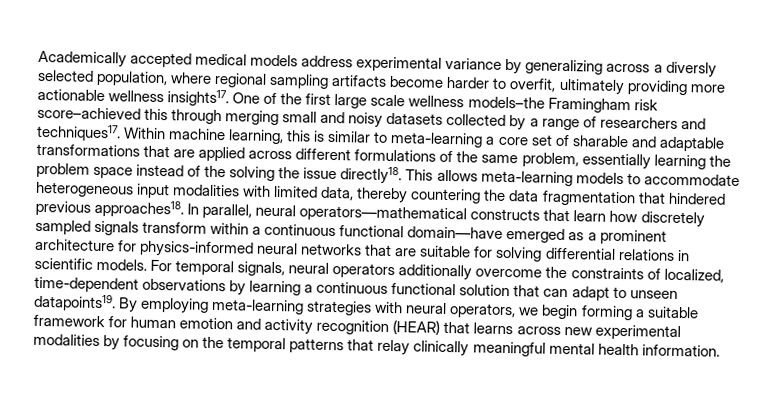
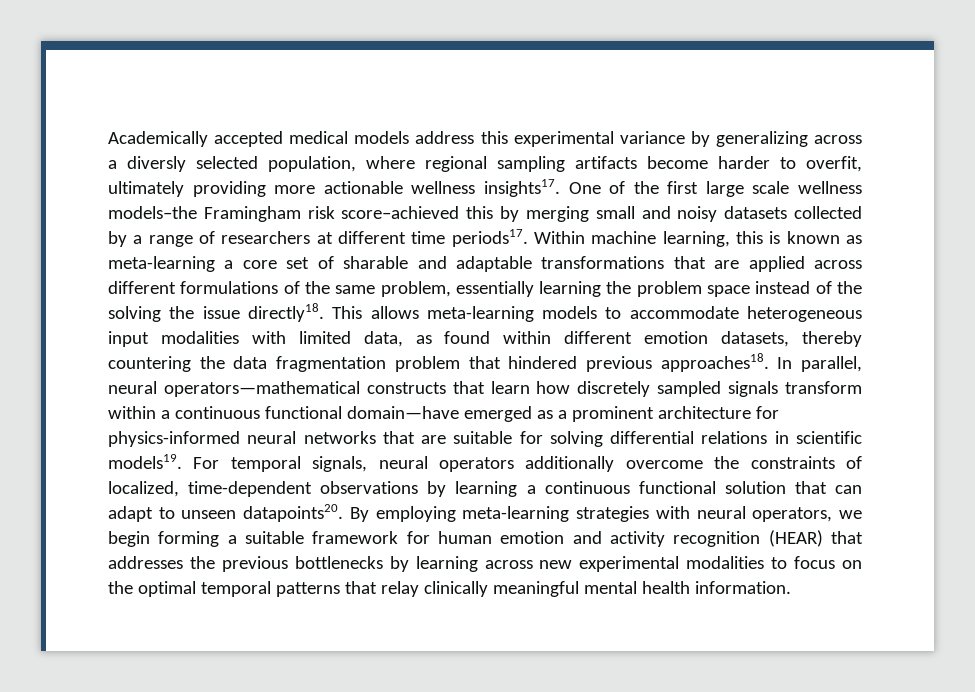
- Academically accepted medical models address experimental variance by generalizing across a diversly selected population, where regional sampling artifacts become harder to overfit, ultimately providing more actionable wellness insights17.
+ Academically accepted medical models address this experimental variance by generalizing across a diversly selected population, where regional sampling artifacts become harder to overfit, ultimately providing more actionable wellness insights17.
- One of the first large scale wellness models–the Framingham risk score–achieved this through merging small and noisy datasets collected by a range of researchers and techniques17.
+ One of the first large scale wellness models–the Framingham risk score–achieved this by merging small and noisy datasets collected by a range of researchers at different time periods17.
- Within machine learning, this is similar to meta-learning a core set of sharable and adaptable transformations that are applied across different formulations of the same problem, essentially learning the problem space instead of the solving the issue directly18.
+ Within machine learning, this is known as meta-learning a core set of sharable and adaptable transformations that are applied across different formulations of the same problem, essentially learning the problem space instead of the solving the issue directly18.
- This allows meta-learning models to accommodate heterogeneous input modalities with limited data, thereby countering the data fragmentation that hindered previous approaches18.
+ This allows meta-learning models to accommodate heterogeneous input modalities with limited data, as found within different emotion datasets, thereby countering the data fragmentation problem that hindered previous approaches18.
- In parallel, neural operators—mathematical constructs that learn how discretely sampled signals transform within a continuous functional domain—have emerged as a prominent architecture for physics-informed neural networks that are suitable for solving differential relations in scientific models.
+ In parallel, neural operators—mathematical constructs that learn how discretely sampled signals transform within a continuous functional domain—have emerged as a prominent architecture for physics-informed neural networks that are suitable for solving differential relations in scientific models19.
- For temporal signals, neural operators additionally overcome the constraints of localized, time-dependent observations by learning a continuous functional solution that can adapt to unseen datapoints19.
+ For temporal signals, neural operators additionally overcome the constraints of localized, time-dependent observations by learning a continuous functional solution that can adapt to unseen datapoints20.
- By employing meta-learning strategies with neural operators, we begin forming a suitable framework for human emotion and activity recognition (HEAR) that learns across new experimental modalities by focusing on the temporal patterns that relay clinically meaningful mental health information.
+ By employing meta-learning strategies with neural operators, we begin forming a suitable framework for human emotion and activity recognition (HEAR) that addresses the previous bottlenecks by learning across new experimental modalities to focus on the optimal temporal patterns that relay clinically meaningful mental health information.

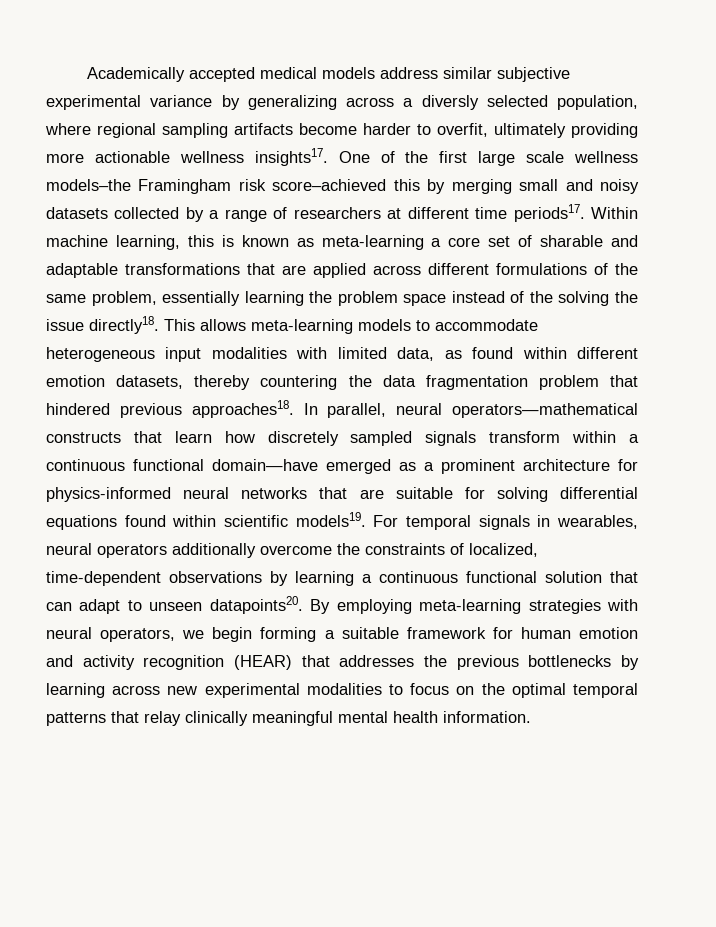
- Academically accepted medical models address this experimental variance by generalizing across a diversly selected population, where regional sampling artifacts become harder to overfit, ultimately providing more actionable wellness insights17.
+ Academically accepted medical models address similar subjective experimental variance by generalizing across a diversly selected population, where regional sampling artifacts become harder to overfit, ultimately providing more actionable wellness insights17.
- In parallel, neural operators—mathematical constructs that learn how discretely sampled signals transform within a continuous functional domain—have emerged as a prominent architecture for physics-informed neural networks that are suitable for solving differential relations in scientific models19.
+ In parallel, neural operators—mathematical constructs that learn how discretely sampled signals transform within a continuous functional domain—have emerged as a prominent architecture for physics-informed neural networks that are suitable for solving differential equations found within scientific models19.
- For temporal signals, neural operators additionally overcome the constraints of localized, time-dependent observations by learning a continuous functional solution that can adapt to unseen datapoints20.
+ For temporal signals in wearables, neural operators additionally overcome the constraints of localized, time-dependent observations by learning a continuous functional solution that can adapt to unseen datapoints20.

